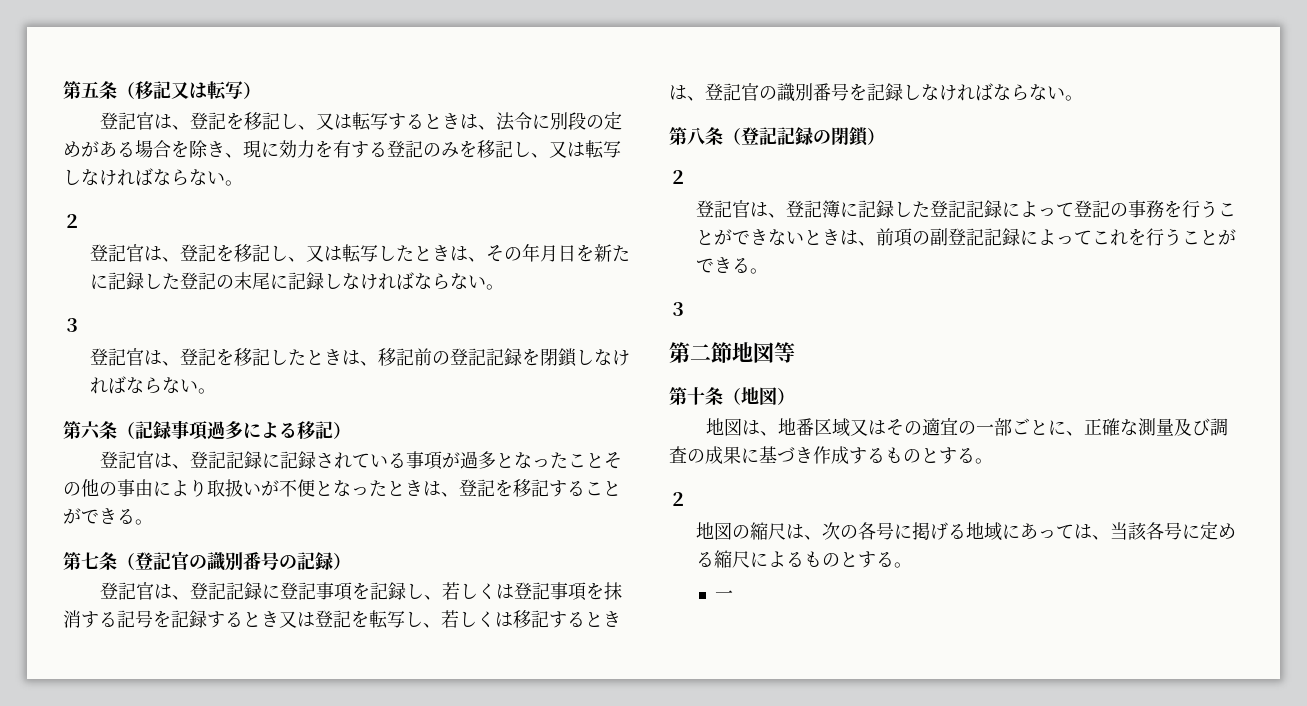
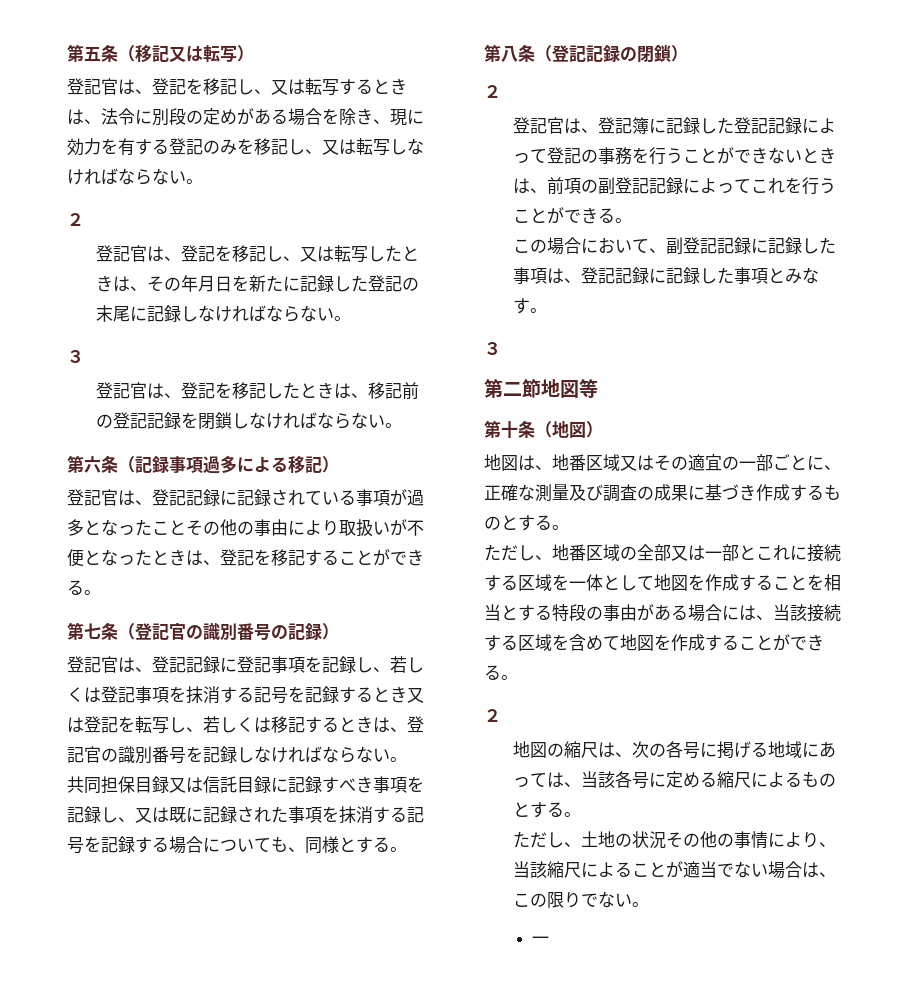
+ 共同担保目録又は信託目録に記録すべき事項を記録し、又は既に記録された事項を抹消する記号を記録する場合についても、同様とする。
+ この場合において、副登記記録に記録した事項は、登記記録に記録した事項とみなす。
+ ただし、地番区域の全部又は一部とこれに接続する区域を一体として地図を作成することを相当とする特段の事由がある場合には、当該接続する区域を含めて地図を作成することができる。
+ ただし、土地の状況その他の事情により、当該縮尺によることが適当でない場合は、この限りでない。

